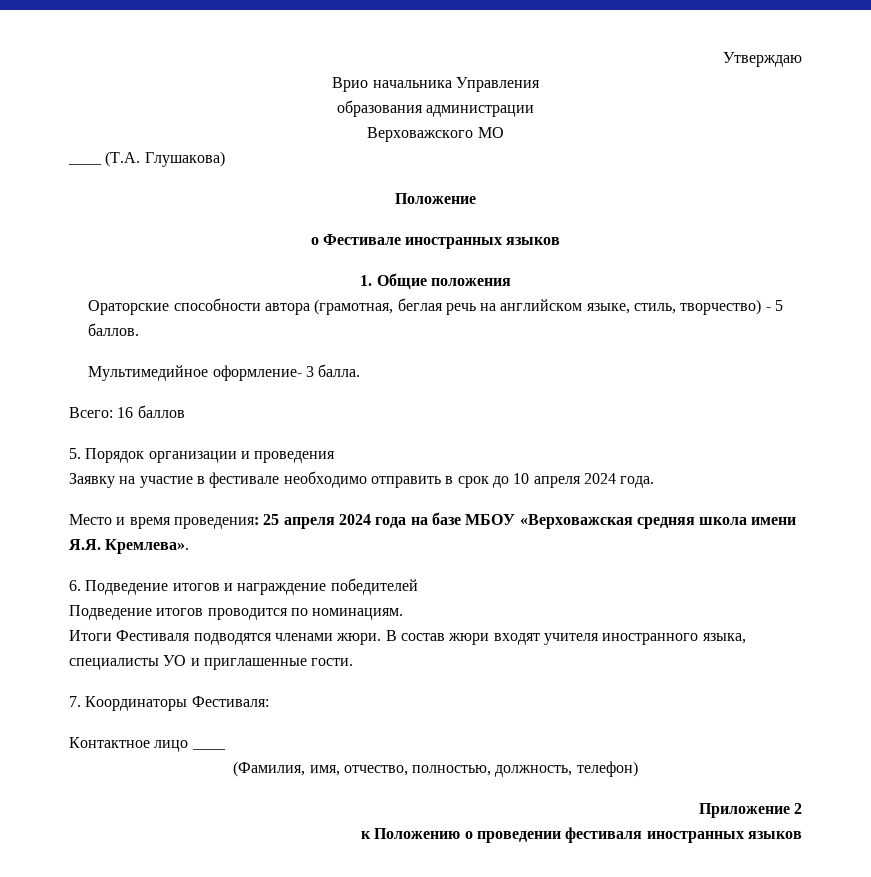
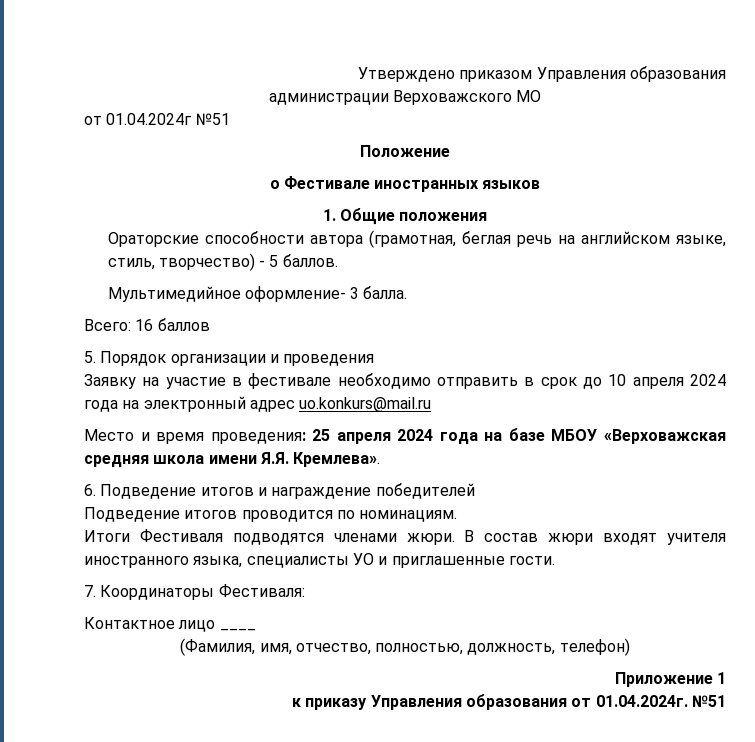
- Утверждаю
- Врио начальника Управления
- образования администрации
- Верховажского МО
+ Утверждено приказом Управления образования
+ администрации Верховажского МО
- ____ (Т.А. Глушакова)
+ от 01.04.2024г №51
- Заявку на участие в фестивале необходимо отправить в срок до 10 апреля 2024 года.
+ Заявку на участие в фестивале необходимо отправить в срок до 10 апреля 2024 года на электронный адрес uo.konkurs@mail.ru
- Приложение 2
+ Приложение 1
- к Положению о проведении фестиваля иностранных языков
+ к приказу Управления образования от 01.04.2024г. №51

